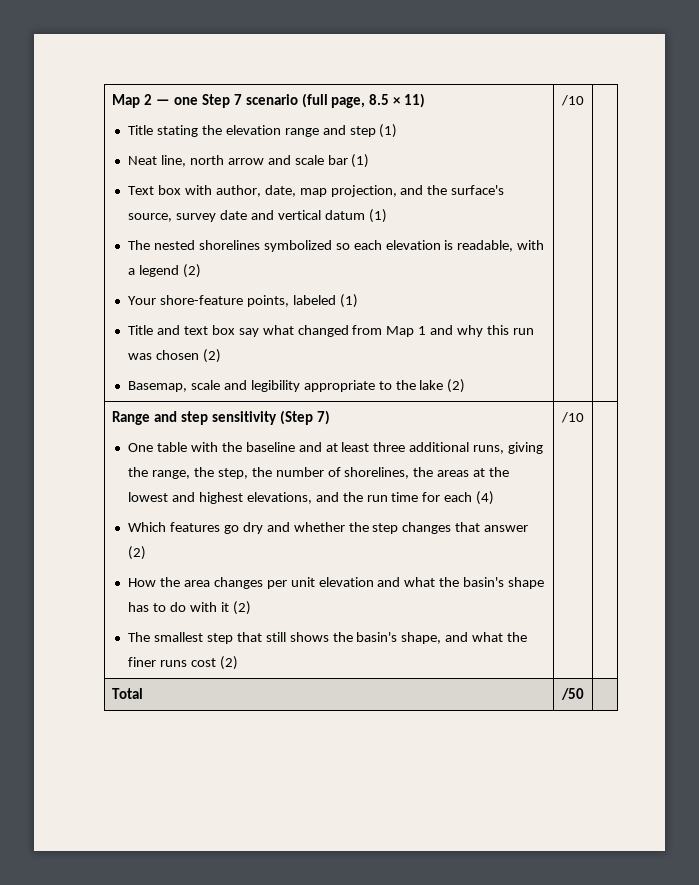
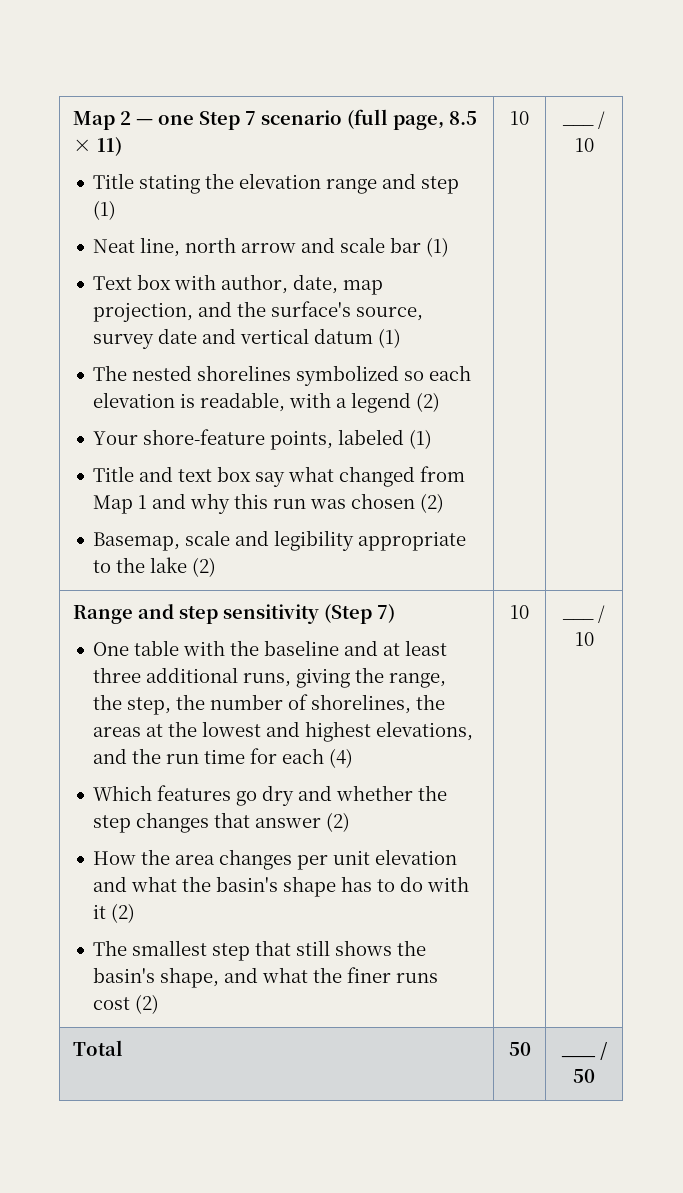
- Basemap, scale and legibility appropriate to the lake (2) | /10
+ Basemap, scale and legibility appropriate to the lake (2) | 10 | ___ / 10
- The smallest step that still shows the basin's shape, and what the finer runs cost (2) | /10 |
- Total | /50 |
+ The smallest step that still shows the basin's shape, and what the finer runs cost (2) | 10 | ___ / 10
+ Total | 50 | ___ / 50

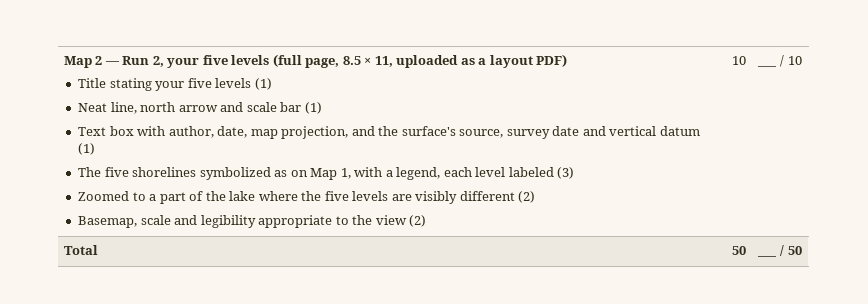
- Map 2 — one Step 7 scenario (full page, 8.5 × 11)
- Title stating the elevation range and step (1)
+ Map 2 — Run 2, your five levels (full page, 8.5 × 11, uploaded as a layout PDF)
+ Title stating your five levels (1)
- The nested shorelines symbolized so each elevation is readable, with a legend (2)
- Your shore-feature points, labeled (1)
- Title and text box say what changed from Map 1 and why this run was chosen (2)
+ The five shorelines symbolized as on Map 1, with a legend, each level labeled (3)
+ Zoomed to a part of the lake where the five levels are visibly different (2)
- Basemap, scale and legibility appropriate to the lake (2) | 10 | ___ / 10
- Range and step sensitivity (Step 7)
- One table with the baseline and at least three additional runs, giving the range, the step, the number of shorelines, the areas at the lowest and highest elevations, and the run time for each (4)
- Which features go dry and whether the step changes that answer (2)
- How the area changes per unit elevation and what the basin's shape has to do with it (2)
- The smallest step that still shows the basin's shape, and what the finer runs cost (2)
+ Basemap, scale and legibility appropriate to the view (2)

